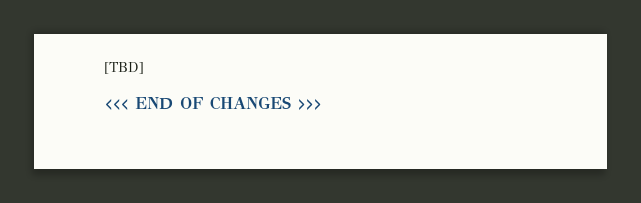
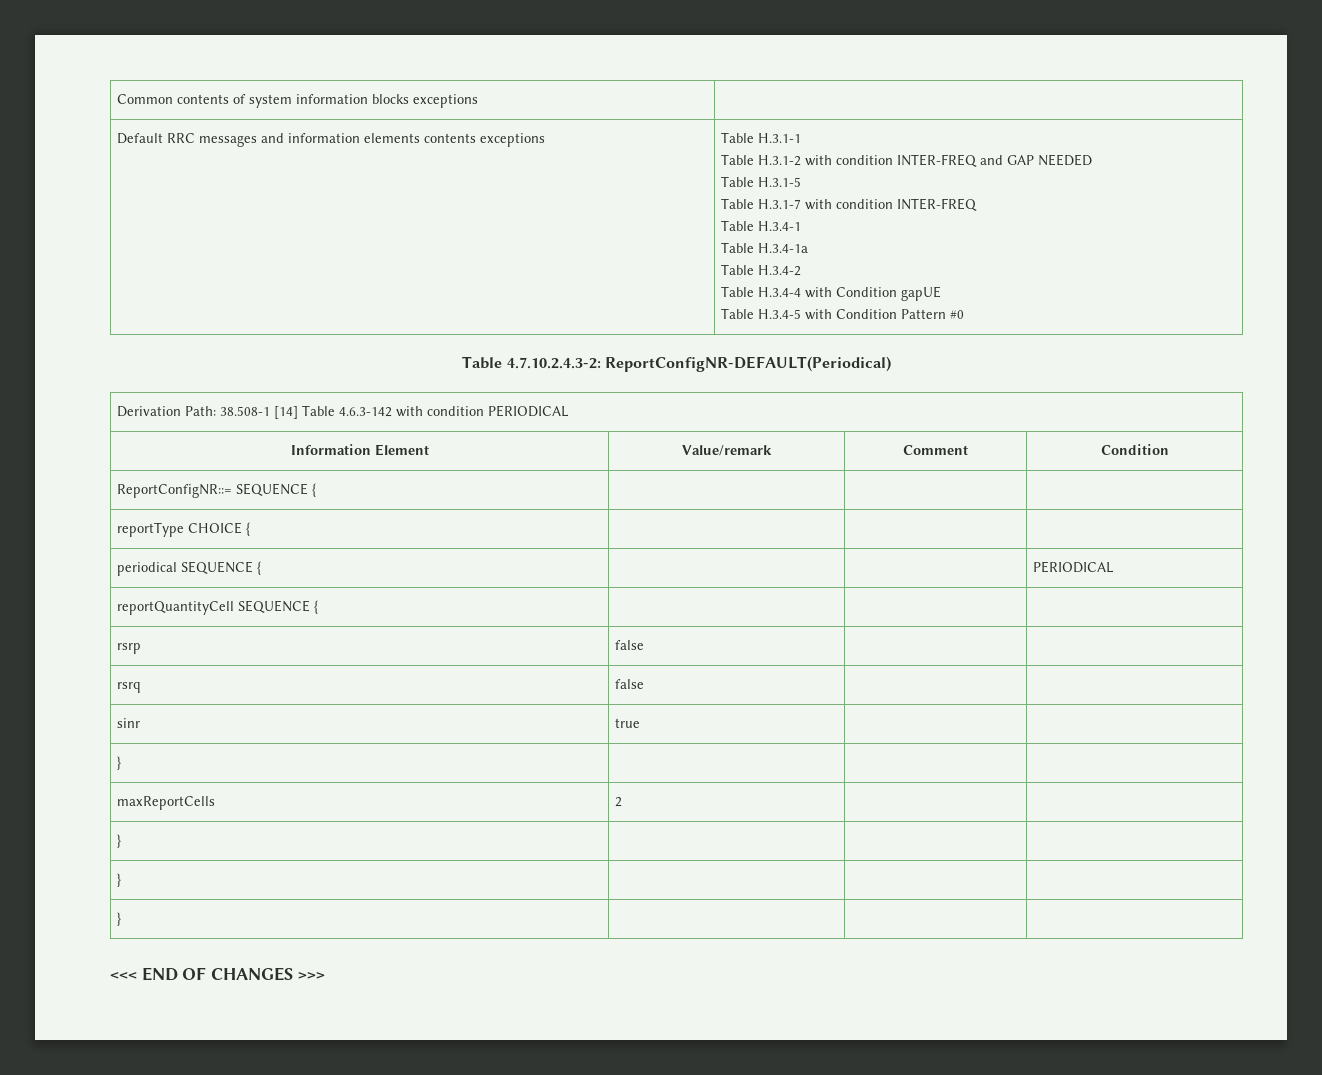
- [TBD]
+ Common contents of system information blocks exceptions |
+ Default RRC messages and information elements contents exceptions | Table H.3.1-1
+ Table H.3.1-2 with condition INTER-FREQ and GAP NEEDED
+ Table H.3.1-5
+ Table H.3.1-7 with condition INTER-FREQ
+ Table H.3.4-1
+ Table H.3.4-1a
+ Table H.3.4-2
+ Table H.3.4-4 with Condition gapUE
+ Table H.3.4-5 with Condition Pattern #0
+ Table 4.7.10.2.4.3-2: ReportConfigNR-DEFAULT(Periodical)
+ Derivation Path: 38.508-1 [14] Table 4.6.3-142 with condition PERIODICAL
+ Information Element | Value/remark | Comment | Condition
+ ReportConfigNR::= SEQUENCE { | | |
+ reportType CHOICE { | | |
+ periodical SEQUENCE { | | | PERIODICAL
+ reportQuantityCell SEQUENCE { | | |
+ rsrp | false | |
+ rsrq | false | |
+ sinr | true | |
+ } | | |
+ maxReportCells | 2 | |
+ } | | |
+ } | | |
+ } | | |

